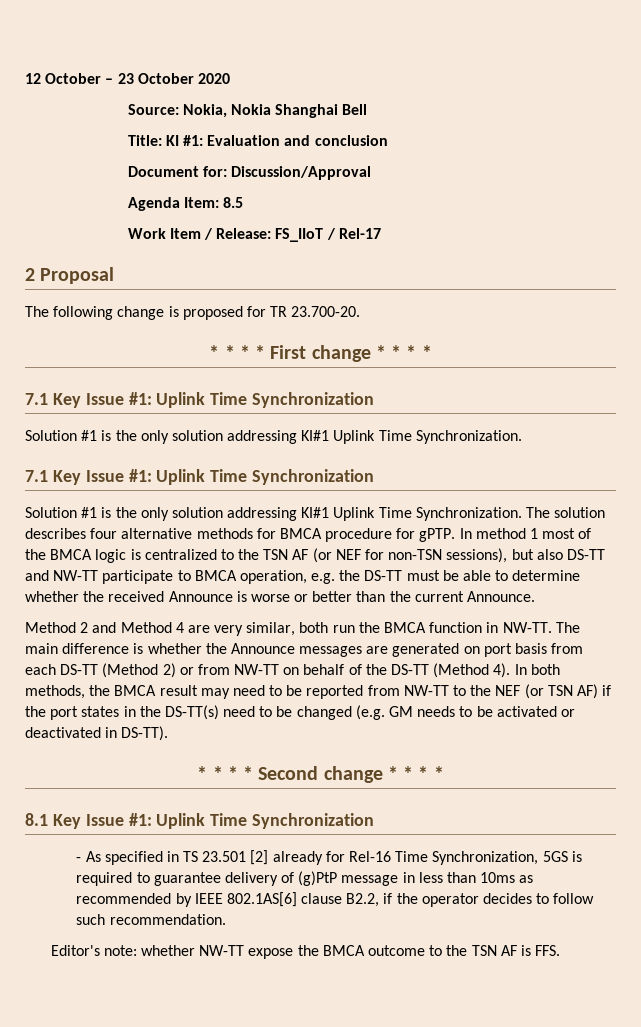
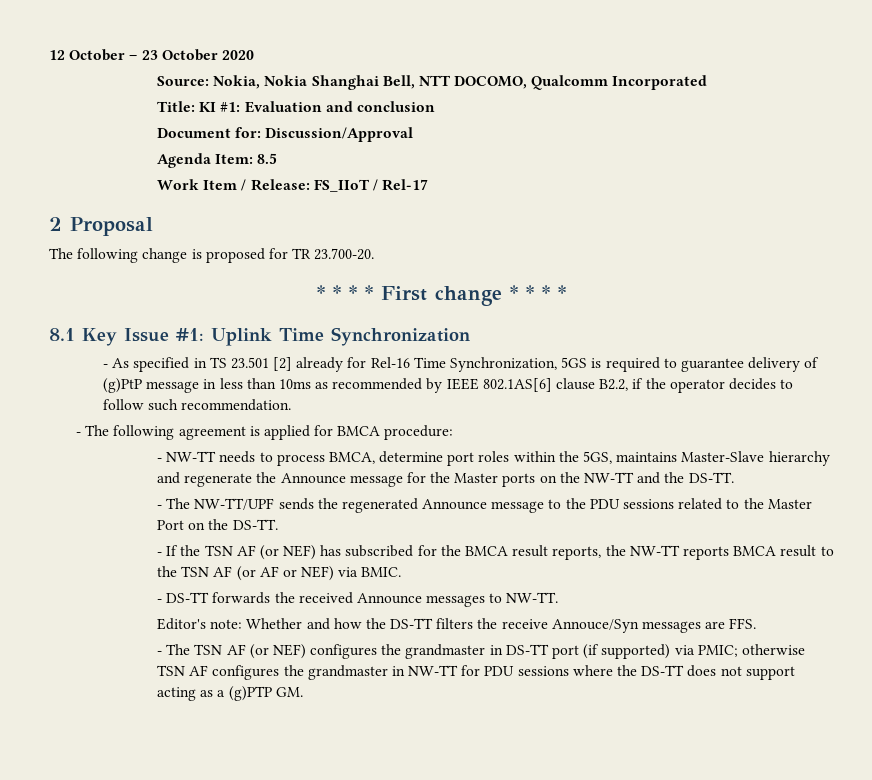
- Source: Nokia, Nokia Shanghai Bell
+ Source: Nokia, Nokia Shanghai Bell, NTT DOCOMO, Qualcomm Incorporated
  * * * * First change * * * *
- 7.1 Key Issue #1: Uplink Time Synchronization
- Solution #1 is the only solution addressing KI#1 Uplink Time Synchronization.
- 7.1 Key Issue #1: Uplink Time Synchronization
- Solution #1 is the only solution addressing KI#1 Uplink Time Synchronization. The solution describes four alternative methods for BMCA procedure for gPTP. In method 1 most of the BMCA logic is centralized to the TSN AF (or NEF for non-TSN sessions), but also DS-TT and NW-TT participate to BMCA operation, e.g. the DS-TT must be able to determine whether the received Announce is worse or better than the current Announce.
- Method 2 and Method 4 are very similar, both run the BMCA function in NW-TT. The main difference is whether the Announce messages are generated on port basis from each DS-TT (Method 2) or from NW-TT on behalf of the DS-TT (Method 4). In both methods, the BMCA result may need to be reported from NW-TT to the NEF (or TSN AF) if the port states in the DS-TT(s) need to be changed (e.g. GM needs to be activated or deactivated in DS-TT).
- * * * * Second change * * * *
- Editor's note: whether NW-TT expose the BMCA outcome to the TSN AF is FFS.
+ - The following agreement is applied for BMCA procedure:
+ - NW-TT needs to process BMCA, determine port roles within the 5GS, maintains Master-Slave hierarchy and regenerate the Announce message for the Master ports on the NW-TT and the DS-TT.
+ - The NW-TT/UPF sends the regenerated Announce message to the PDU sessions related to the Master Port on the DS-TT.
+ - If the TSN AF (or NEF) has subscribed for the BMCA result reports, the NW-TT reports BMCA result to the TSN AF (or AF or NEF) via BMIC.
+ - DS-TT forwards the received Announce messages to NW-TT.
+ Editor's note: Whether and how the DS-TT filters the receive Annouce/Syn messages are FFS.
+ - The TSN AF (or NEF) configures the grandmaster in DS-TT port (if supported) via PMIC; otherwise TSN AF configures the grandmaster in NW-TT for PDU sessions where the DS-TT does not support acting as a (g)PTP GM.

